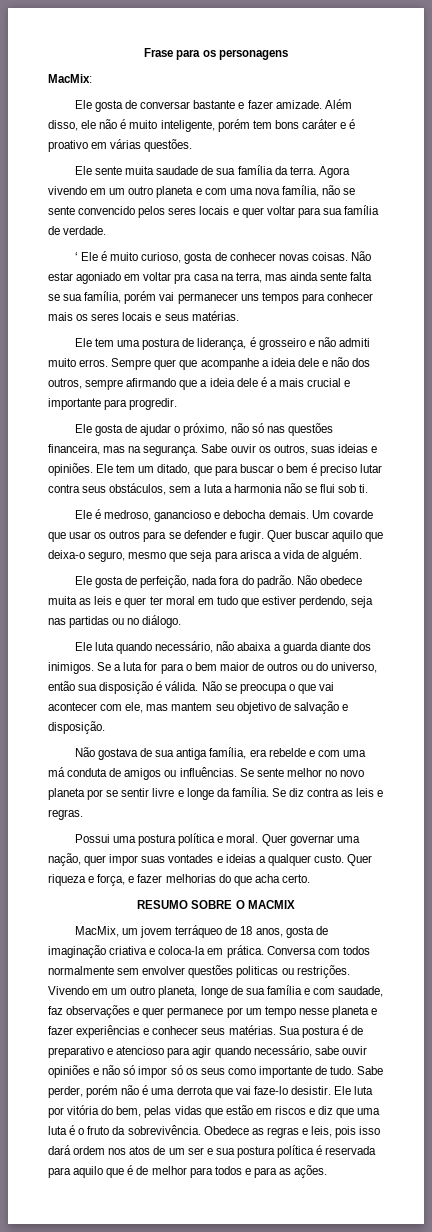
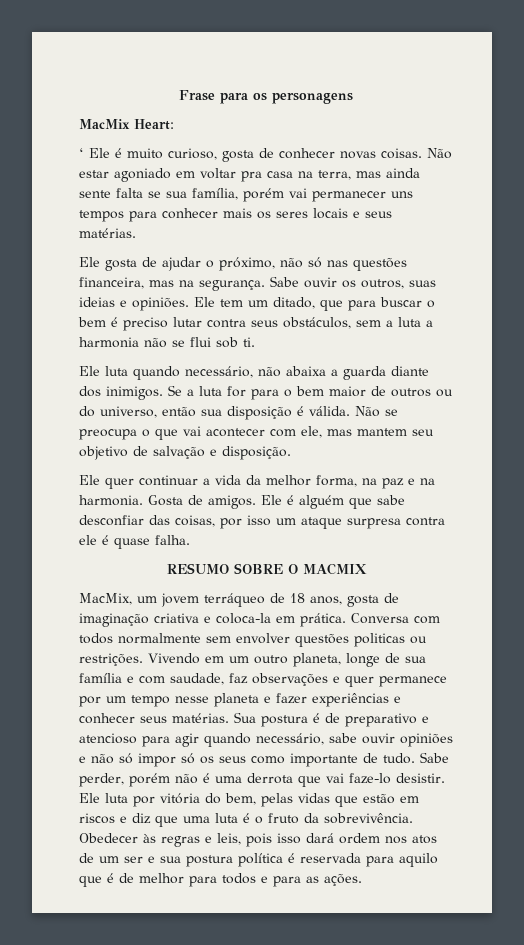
- MacMix:
- Ele gosta de conversar bastante e fazer amizade. Além disso, ele não é muito inteligente, porém tem bons caráter e é proativo em várias questões.
- Ele sente muita saudade de sua família da terra. Agora vivendo em um outro planeta e com uma nova família, não se sente convencido pelos seres locais e quer voltar para sua família de verdade.
+ MacMix Heart:
- Ele tem uma postura de liderança, é grosseiro e não admiti muito erros. Sempre quer que acompanhe a ideia dele e não dos outros, sempre afirmando que a ideia dele é a mais crucial e importante para progredir.
- Ele é medroso, ganancioso e debocha demais. Um covarde que usar os outros para se defender e fugir. Quer buscar aquilo que deixa-o seguro, mesmo que seja para arisca a vida de alguém.
- Ele gosta de perfeição, nada fora do padrão. Não obedece muita as leis e quer ter moral em tudo que estiver perdendo, seja nas partidas ou no diálogo.
- Não gostava de sua antiga família, era rebelde e com uma má conduta de amigos ou influências. Se sente melhor no novo planeta por se sentir livre e longe da família. Se diz contra as leis e regras.
- Possui uma postura política e moral. Quer governar uma nação, quer impor suas vontades e ideias a qualquer custo. Quer riqueza e força, e fazer melhorias do que acha certo.
+ Ele quer continuar a vida da melhor forma, na paz e na harmonia. Gosta de amigos. Ele é alguém que sabe desconfiar das coisas, por isso um ataque surpresa contra ele é quase falha.
- Obedece as regras e leis, pois isso dará ordem nos atos de um ser e sua postura política é reservada para aquilo que é de melhor para todos e para as ações.
+ Obedecer às regras e leis, pois isso dará ordem nos atos de um ser e sua postura política é reservada para aquilo que é de melhor para todos e para as ações.

